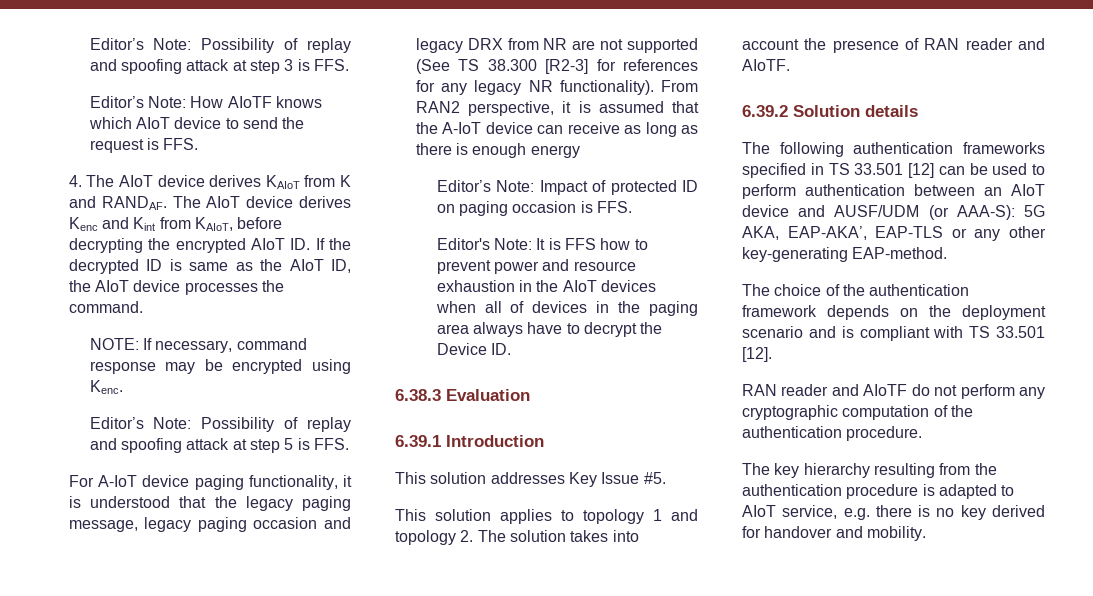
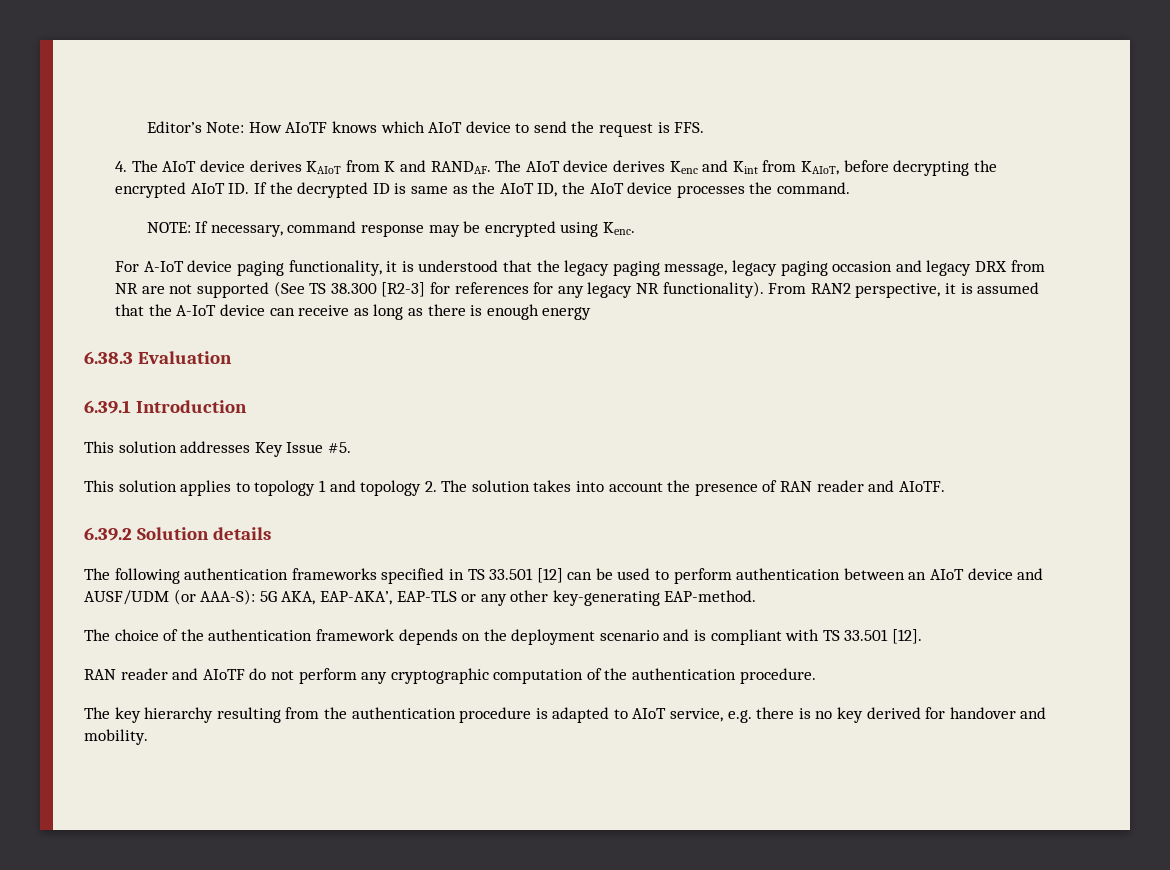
- Editor’s Note: Possibility of replay and spoofing attack at step 3 is FFS.
- Editor’s Note: Possibility of replay and spoofing attack at step 5 is FFS.
- Editor’s Note: Impact of protected ID on paging occasion is FFS.
- Editor's Note: It is FFS how to prevent power and resource exhaustion in the AIoT devices when all of devices in the paging area always have to decrypt the Device ID.

